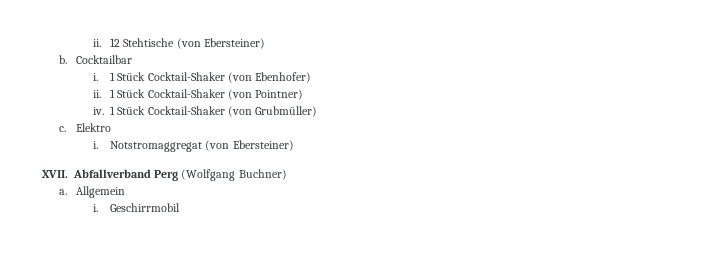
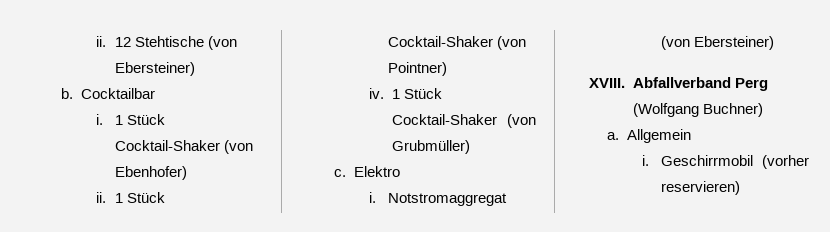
- XVII.
+ XVIII.
- Geschirrmobil
+ Geschirrmobil (vorher reservieren)

